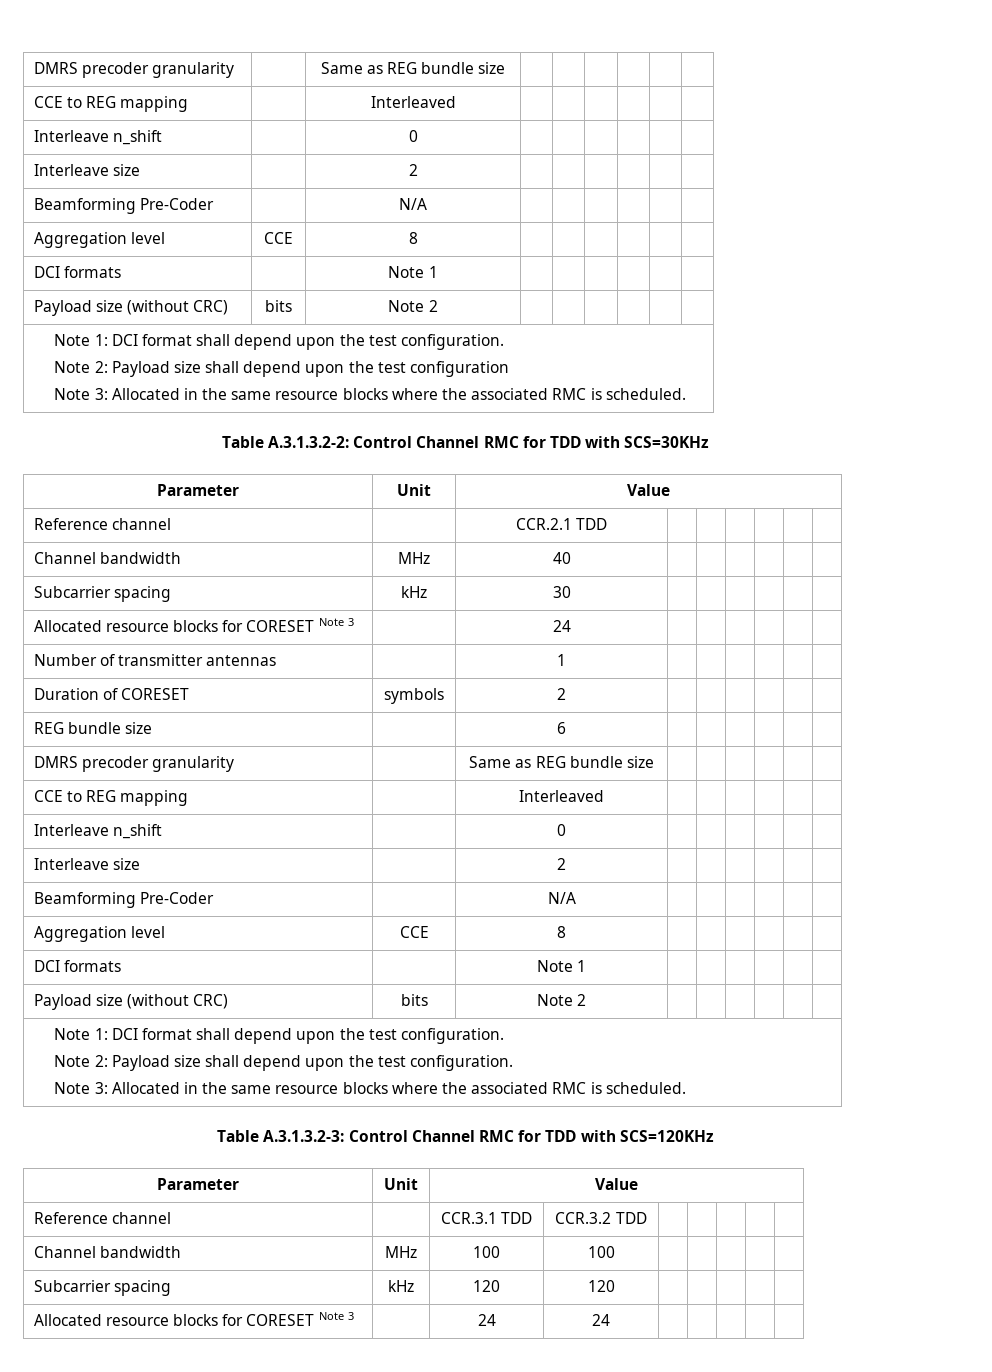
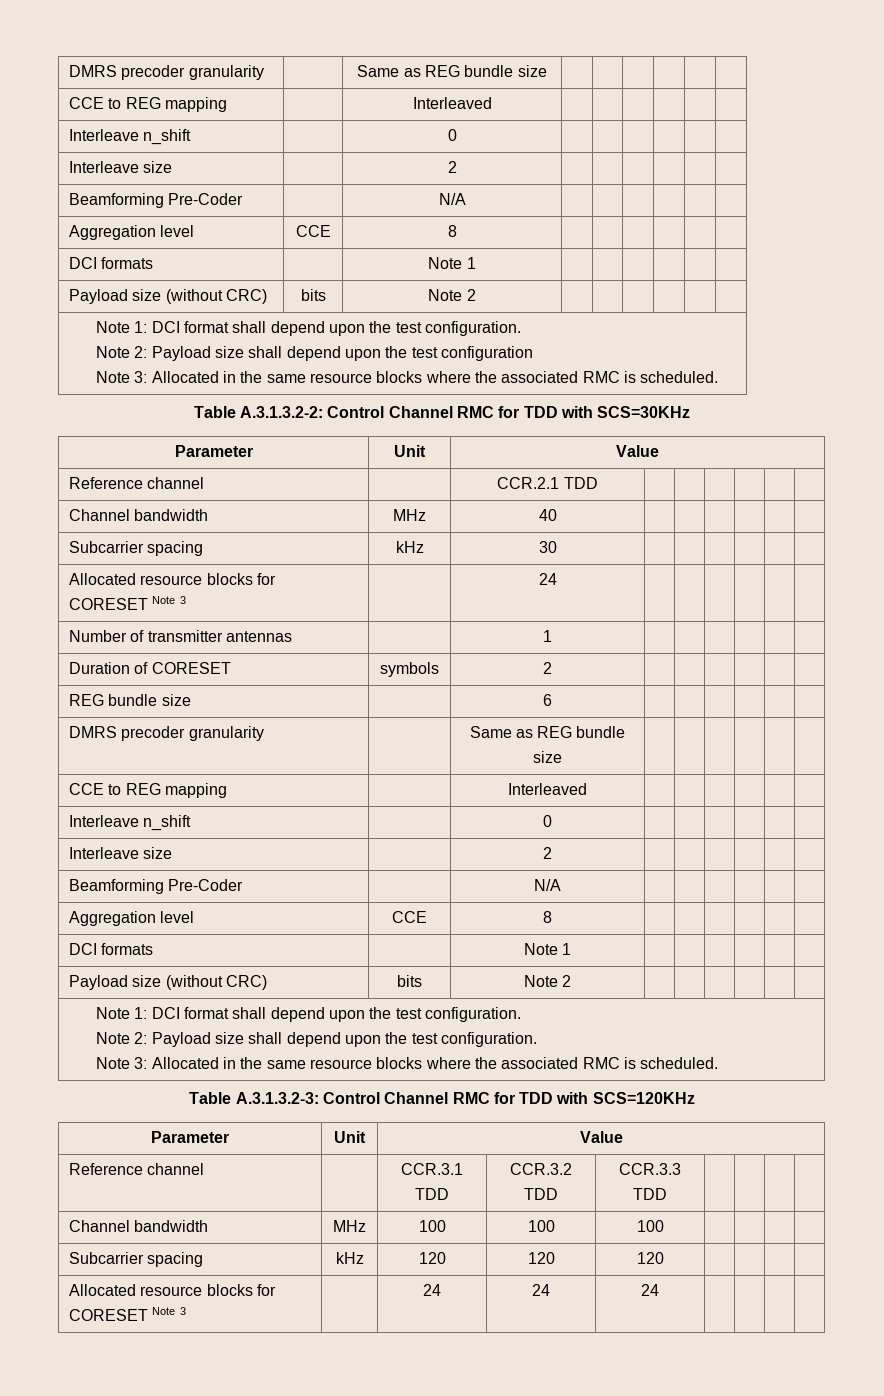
- Reference channel | | CCR.3.1 TDD | CCR.3.2 TDD | | | | |
+ Reference channel | | CCR.3.1 TDD | CCR.3.2 TDD | CCR.3.3 TDD | | | |
- Channel bandwidth | MHz | 100 | 100 | | | | |
+ Channel bandwidth | MHz | 100 | 100 | 100 | | | |
- Subcarrier spacing | kHz | 120 | 120 | | | | |
+ Subcarrier spacing | kHz | 120 | 120 | 120 | | | |
- Allocated resource blocks for CORESET Note 3 | | 24 | 24 | | | | |
+ Allocated resource blocks for CORESET Note 3 | | 24 | 24 | 24 | | | |

